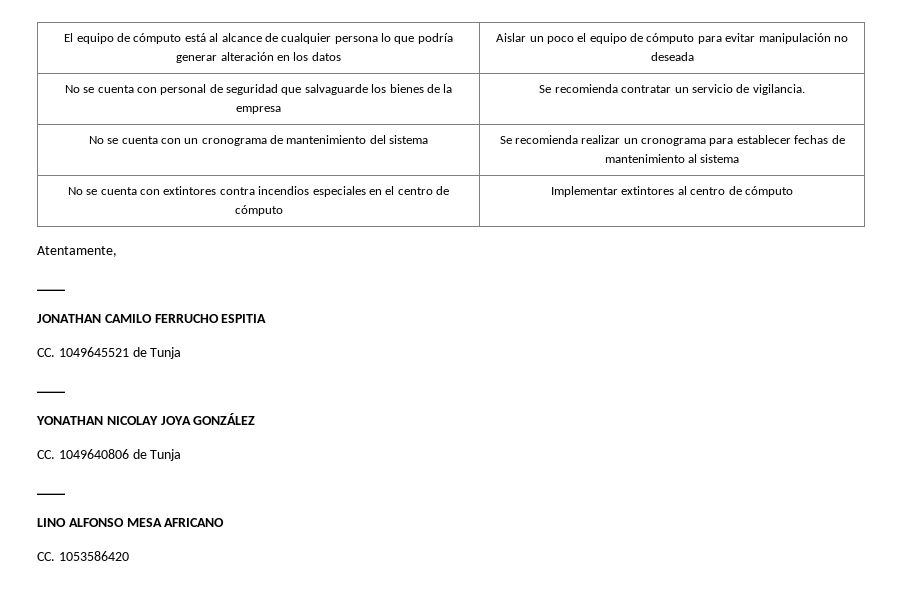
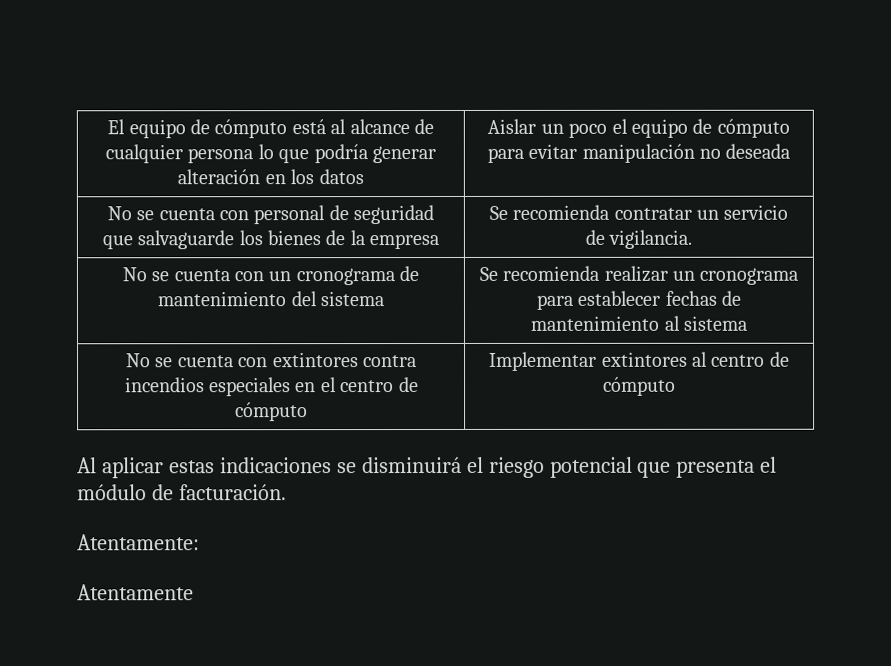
- Atentamente,
- ____
- JONATHAN CAMILO FERRUCHO ESPITIA
- CC. 1049645521 de Tunja
- ____
- YONATHAN NICOLAY JOYA GONZÁLEZ
- CC. 1049640806 de Tunja
- ____
- LINO ALFONSO MESA AFRICANO
- CC. 1053586420
+ Al aplicar estas indicaciones se disminuirá el riesgo potencial que presenta el módulo de facturación.
+ Atentamente:
+ Atentamente

